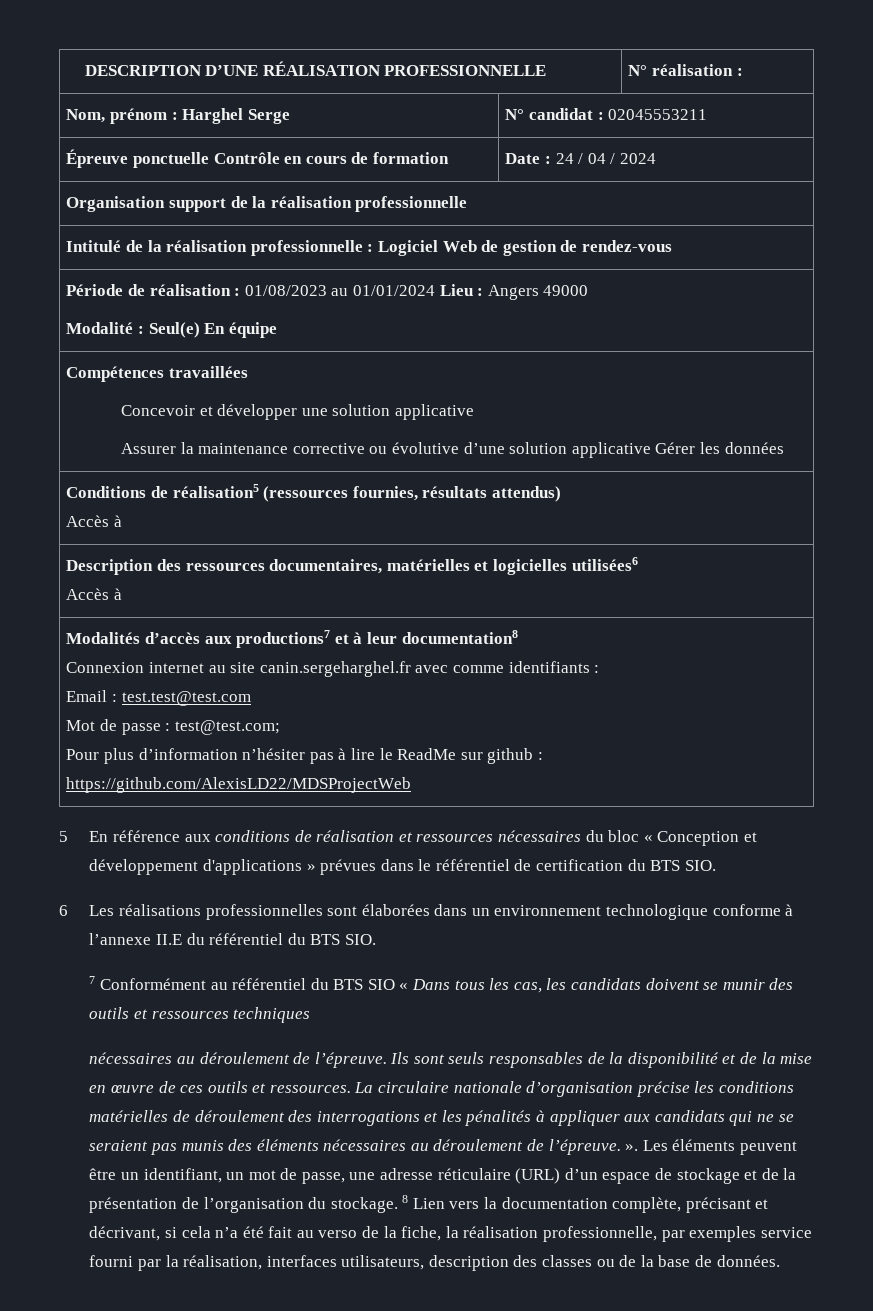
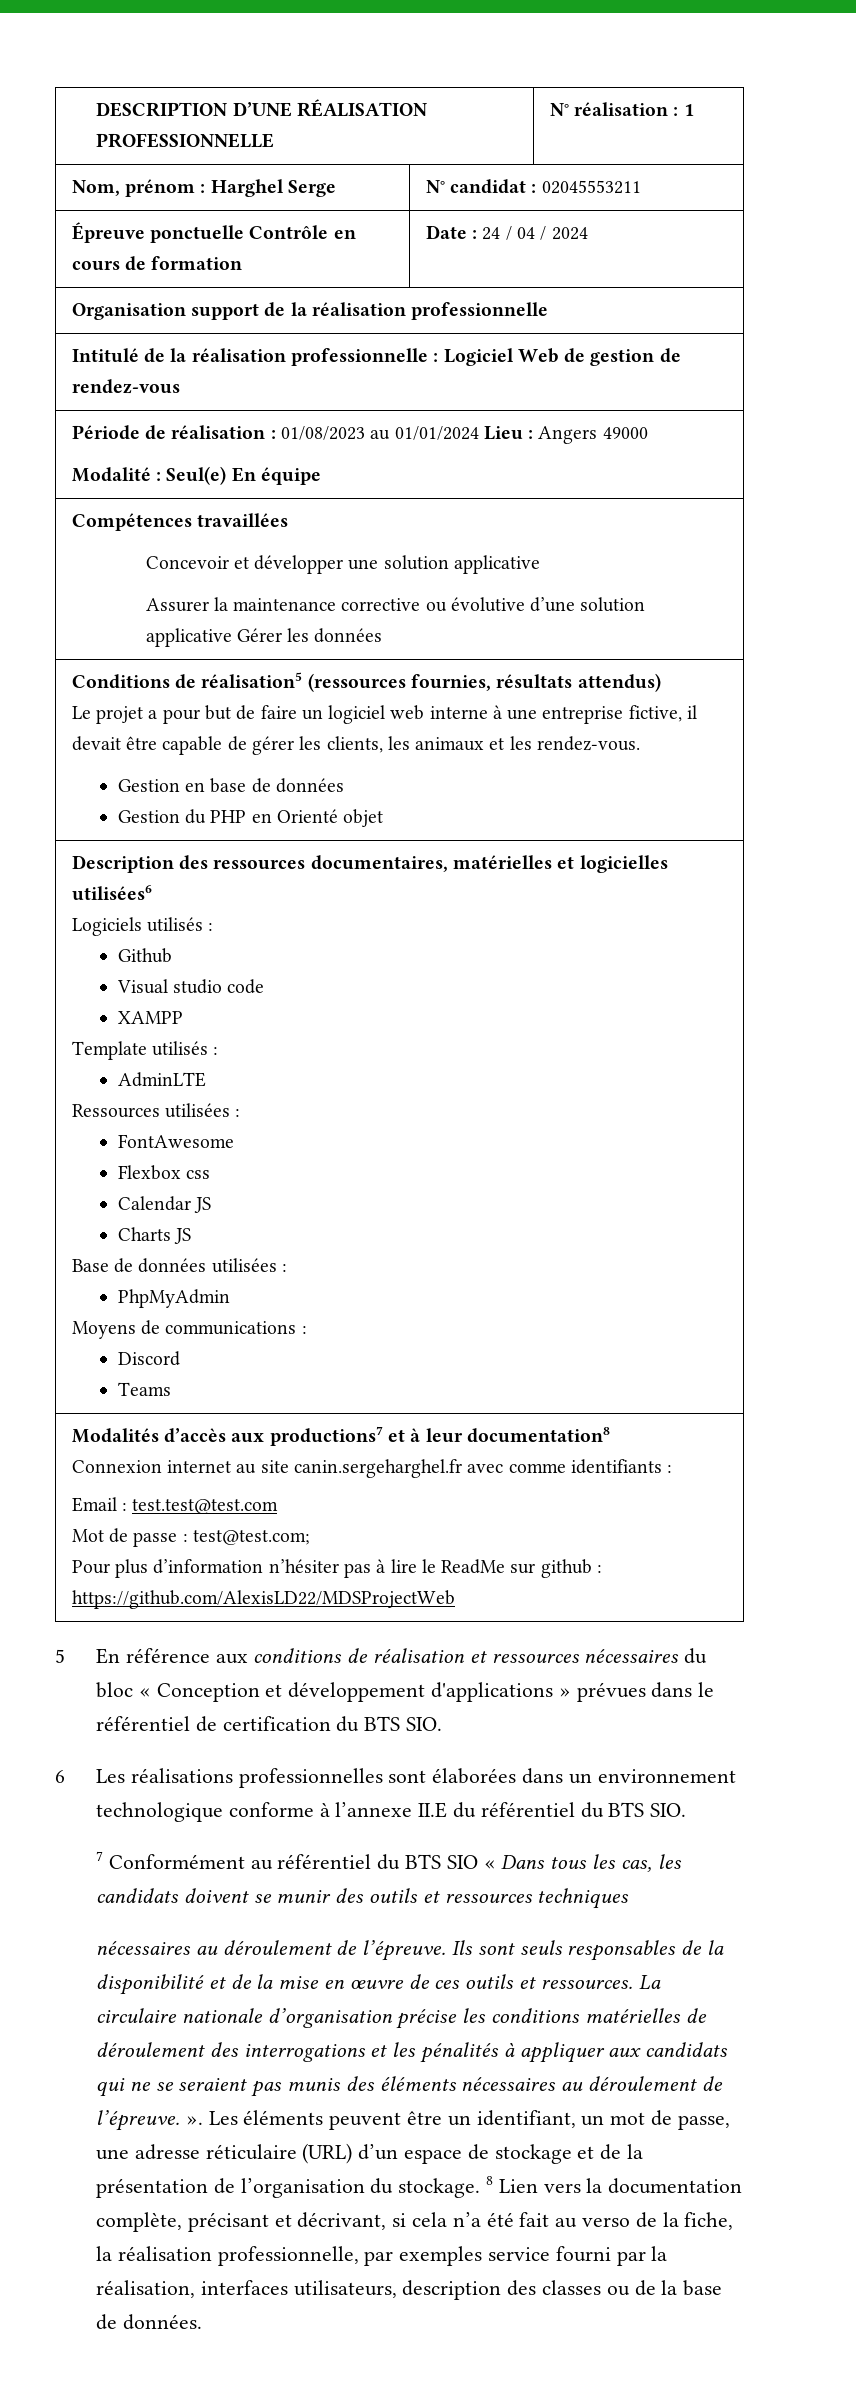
- DESCRIPTION D’UNE RÉALISATION PROFESSIONNELLE | N° réalisation :
+ DESCRIPTION D’UNE RÉALISATION PROFESSIONNELLE | N° réalisation : 1
  Conditions de réalisation5 (ressources fournies, résultats attendus)
- Accès à
+ Le projet a pour but de faire un logiciel web interne à une entreprise fictive, il devait être capable de gérer les clients, les animaux et les rendez-vous.
+ Gestion en base de données
+ Gestion du PHP en Orienté objet
  Description des ressources documentaires, matérielles et logicielles utilisées6
- Accès à
+ Logiciels utilisés :
+ Github
+ Visual studio code
+ XAMPP
+ Template utilisés :
+ AdminLTE
+ Ressources utilisées :
+ FontAwesome
+ Flexbox css
+ Calendar JS
+ Charts JS
+ Base de données utilisées :
+ PhpMyAdmin
+ Moyens de communications :
+ Discord
+ Teams

